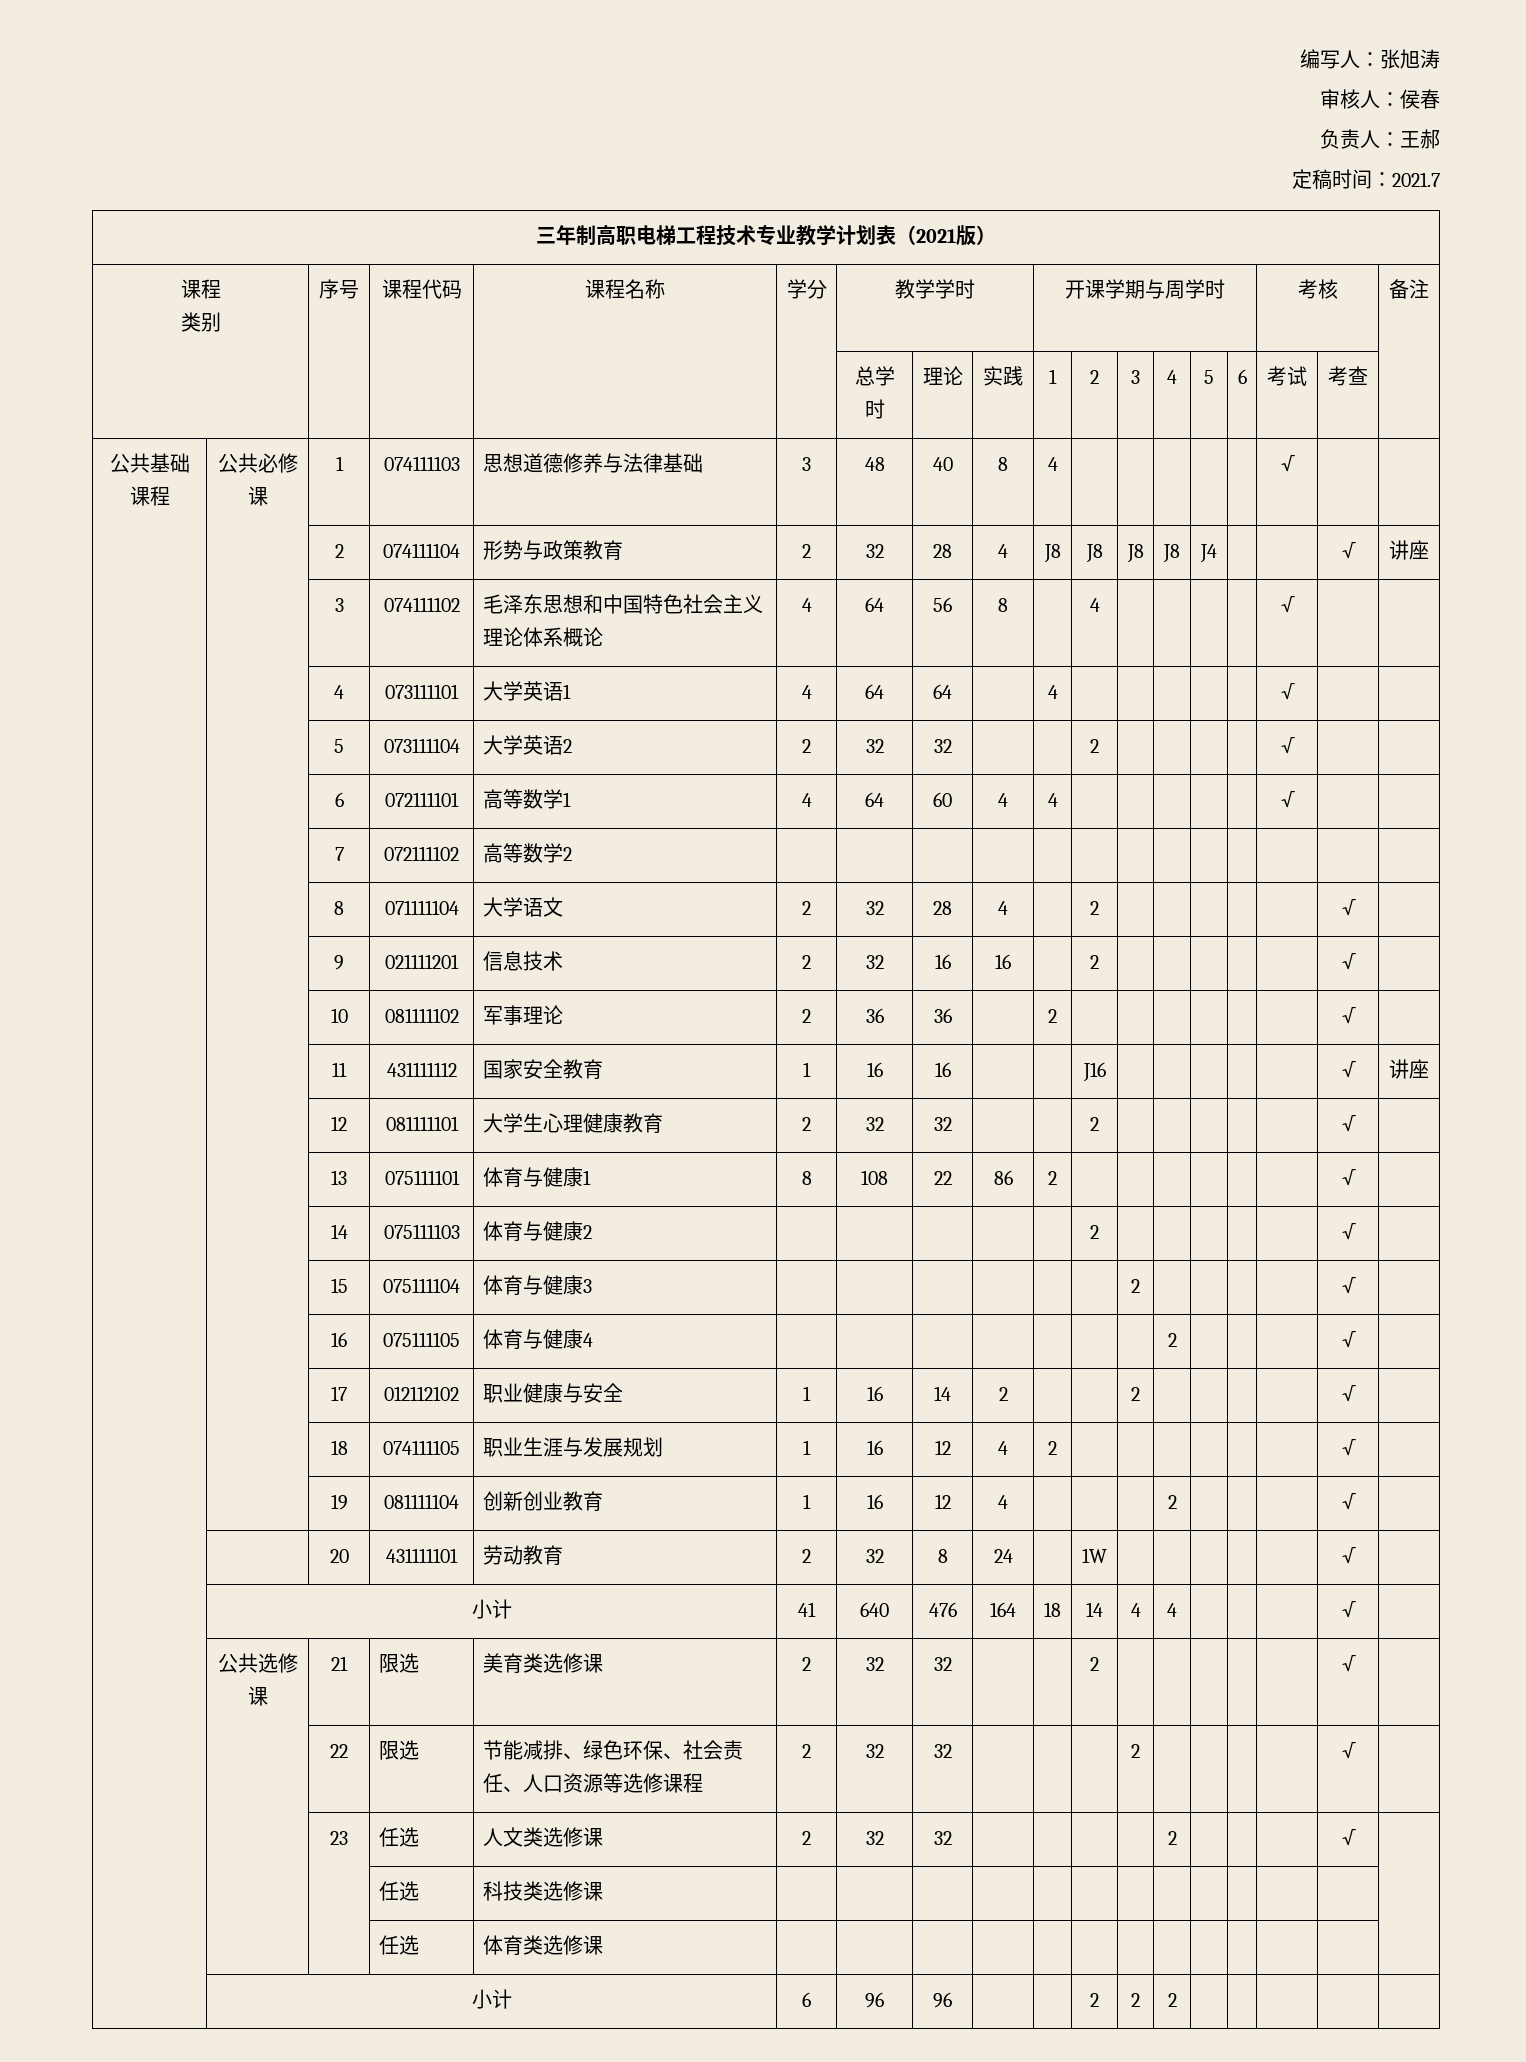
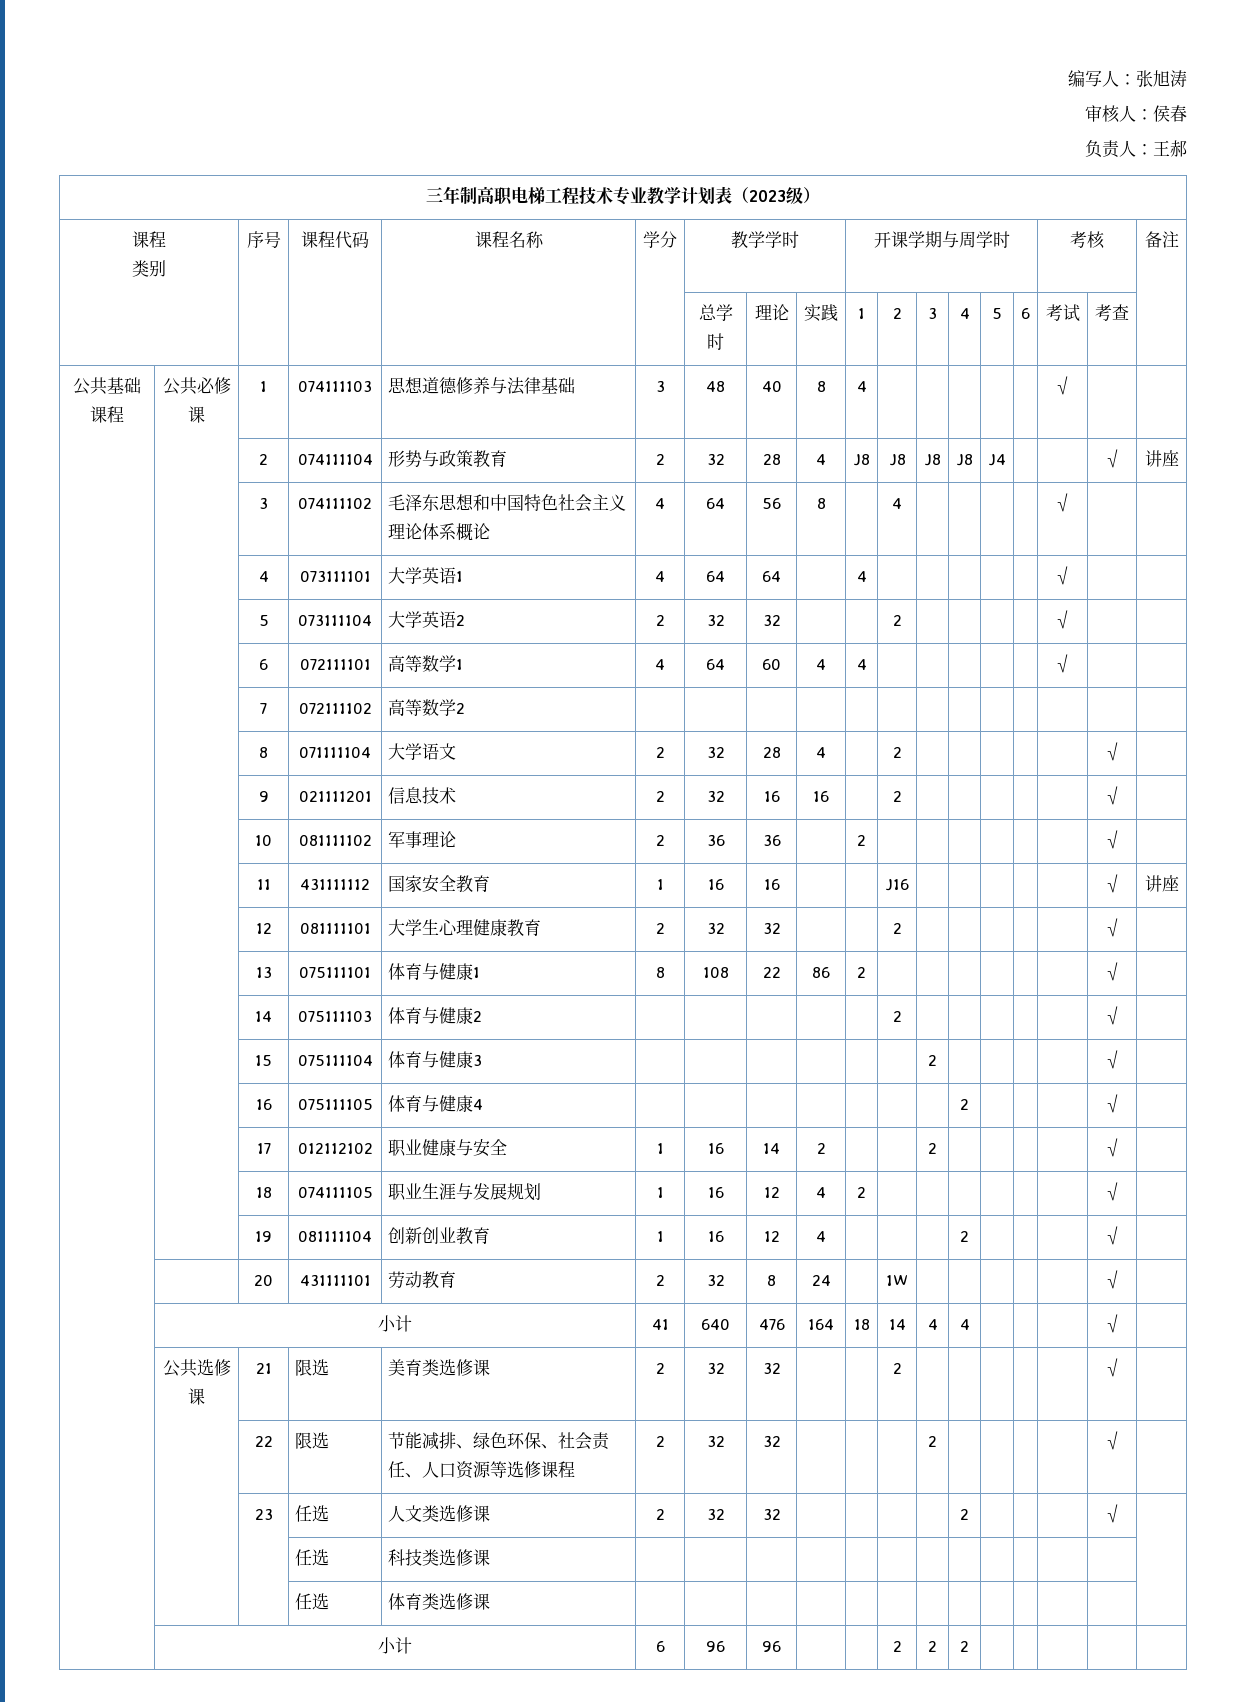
- 定稿时间：2021.7
- 三年制高职电梯工程技术专业教学计划表（2021版）
+ 三年制高职电梯工程技术专业教学计划表（2023级）

